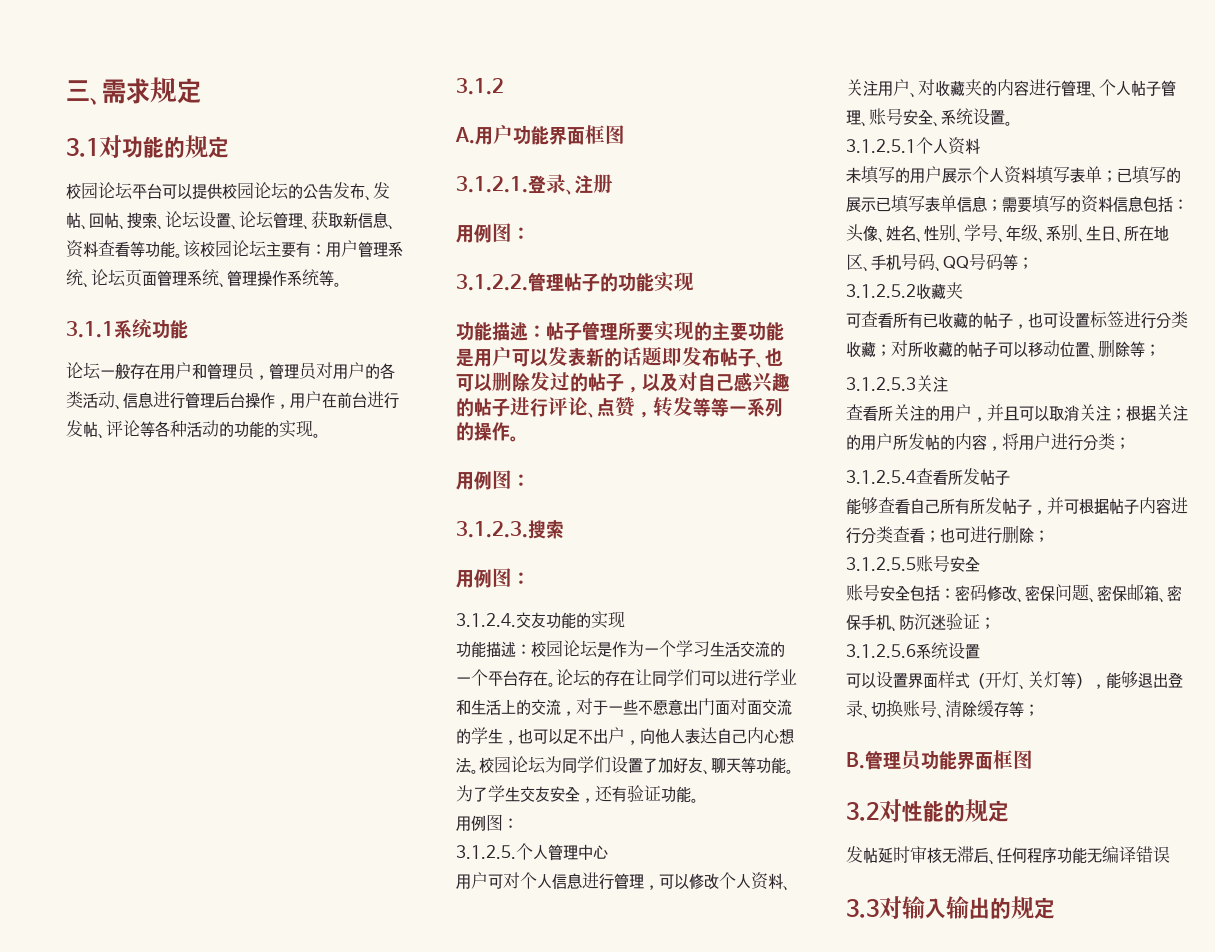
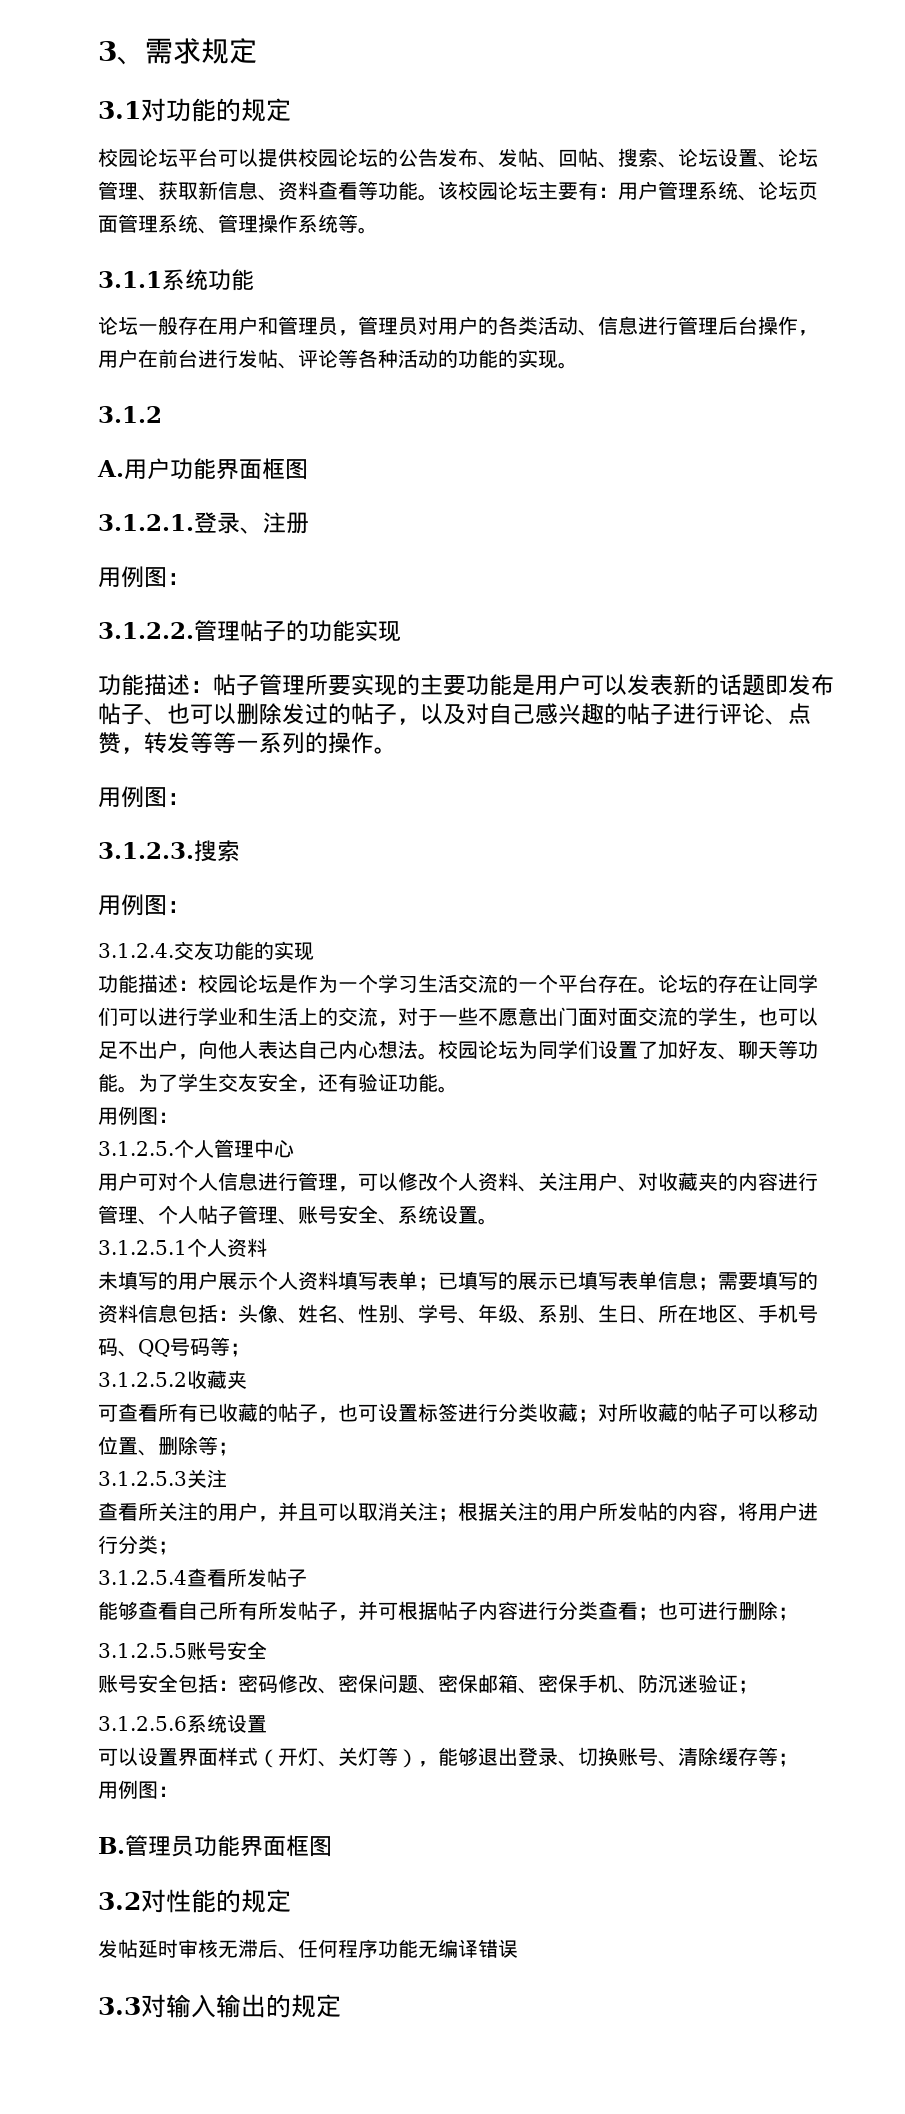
- 三、需求规定
+ 3、需求规定
  可以设置界面样式（开灯、关灯等），能够退出登录、切换账号、清除缓存等；
+ 用例图：

